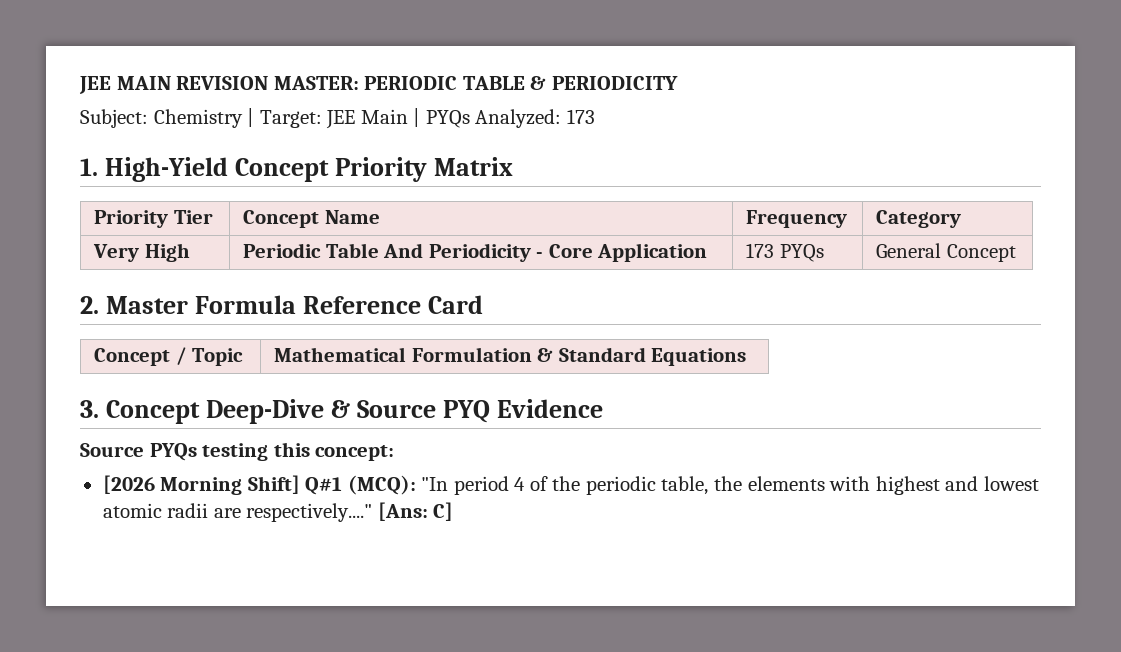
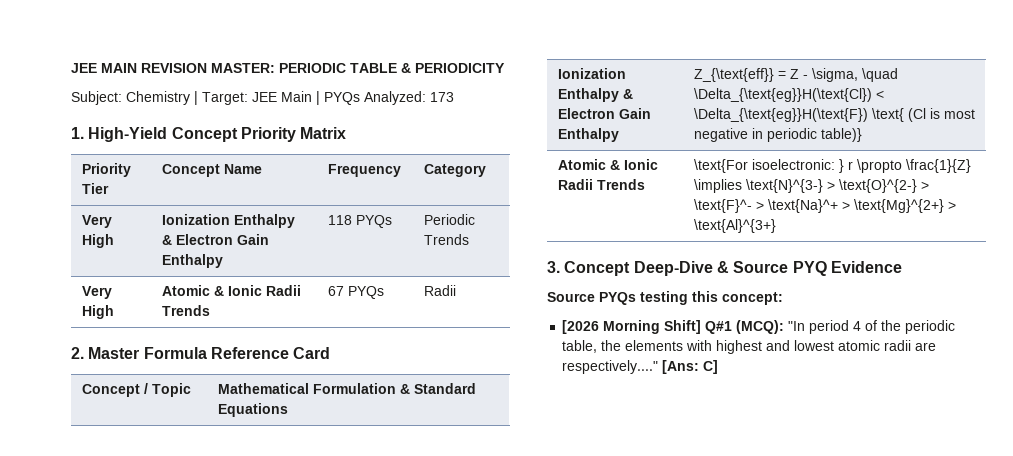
- Very High | Periodic Table And Periodicity - Core Application | 173 PYQs | General Concept
+ Very High | Ionization Enthalpy & Electron Gain Enthalpy | 118 PYQs | Periodic Trends
+ Very High | Atomic & Ionic Radii Trends | 67 PYQs | Radii
+ Ionization Enthalpy & Electron Gain Enthalpy | Z_{\text{eff}} = Z - \sigma, \quad \Delta_{\text{eg}}H(\text{Cl}) < \Delta_{\text{eg}}H(\text{F}) \text{ (Cl is most negative in periodic table)}
+ Atomic & Ionic Radii Trends | \text{For isoelectronic: } r \propto \frac{1}{Z} \implies \text{N}^{3-} > \text{O}^{2-} > \text{F}^- > \text{Na}^+ > \text{Mg}^{2+} > \text{Al}^{3+}

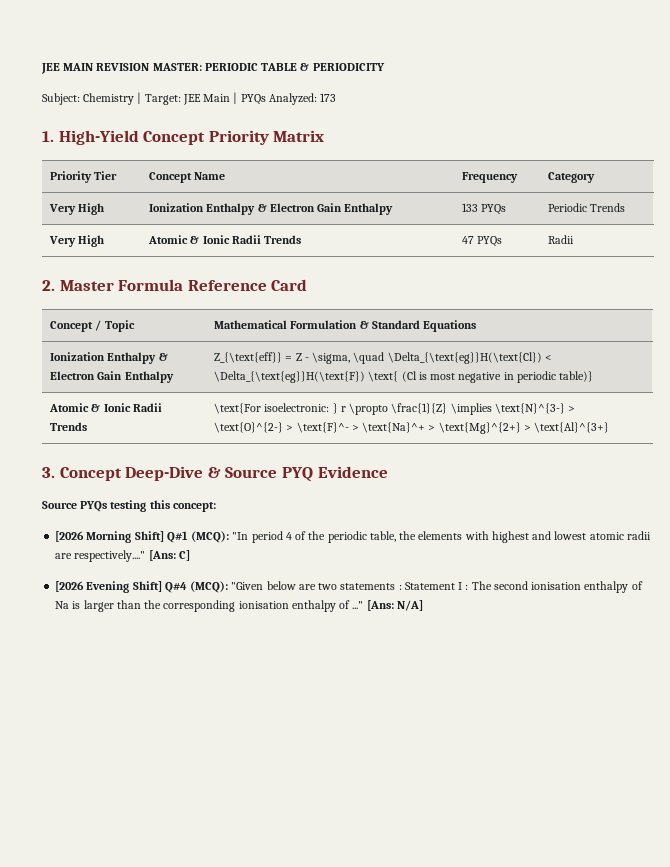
- Very High | Ionization Enthalpy & Electron Gain Enthalpy | 118 PYQs | Periodic Trends
+ Very High | Ionization Enthalpy & Electron Gain Enthalpy | 133 PYQs | Periodic Trends
- Very High | Atomic & Ionic Radii Trends | 67 PYQs | Radii
+ Very High | Atomic & Ionic Radii Trends | 47 PYQs | Radii
+ [2026 Evening Shift] Q#4 (MCQ): "Given below are two statements : Statement I : The second ionisation enthalpy of Na is larger than the corresponding ionisation enthalpy of ..." [Ans: N/A]

